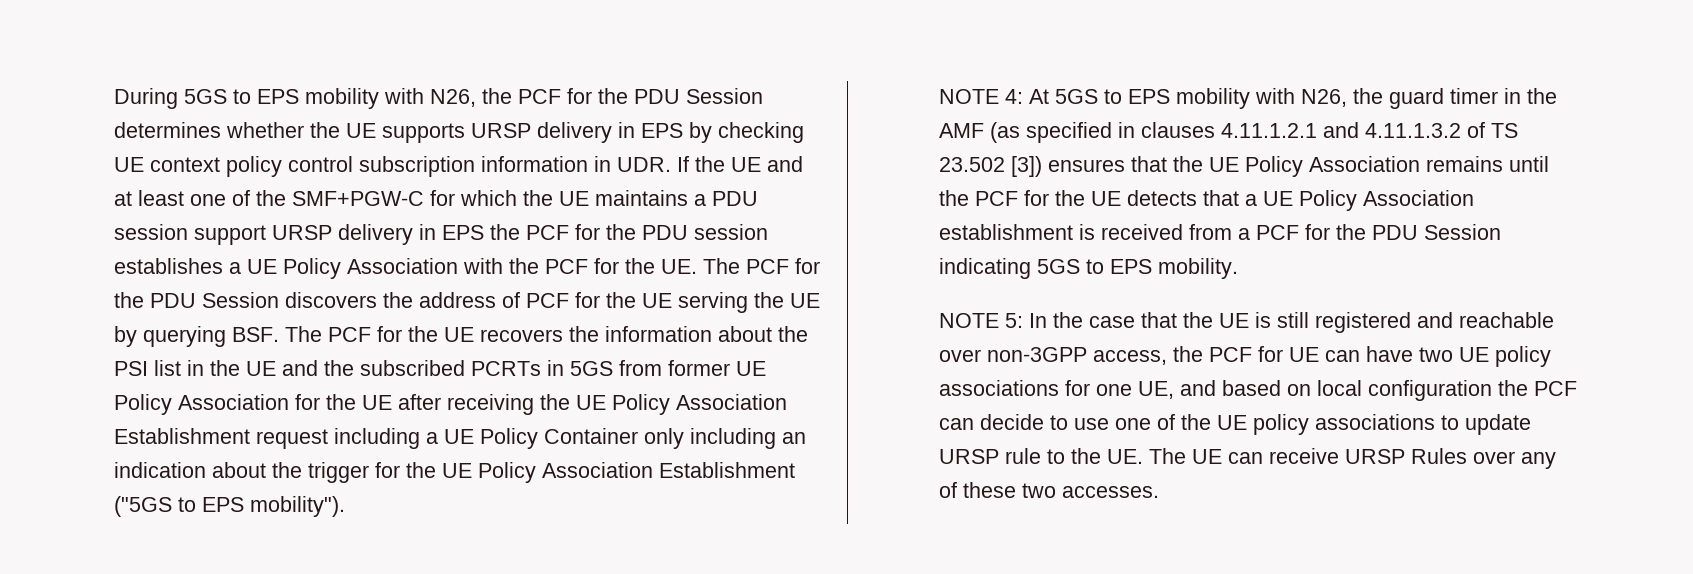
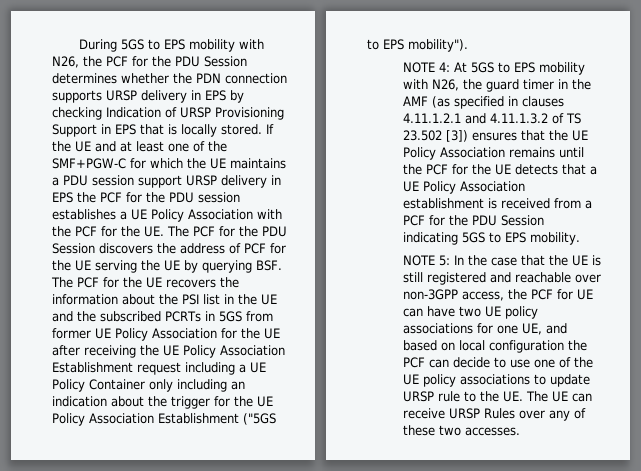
- During 5GS to EPS mobility with N26, the PCF for the PDU Session determines whether the UE supports URSP delivery in EPS by checking UE context policy control subscription information in UDR. If the UE and at least one of the SMF+PGW-C for which the UE maintains a PDU session support URSP delivery in EPS the PCF for the PDU session establishes a UE Policy Association with the PCF for the UE. The PCF for the PDU Session discovers the address of PCF for the UE serving the UE by querying BSF. The PCF for the UE recovers the information about the PSI list in the UE and the subscribed PCRTs in 5GS from former UE Policy Association for the UE after receiving the UE Policy Association Establishment request including a UE Policy Container only including an indication about the trigger for the UE Policy Association Establishment ("5GS to EPS mobility").
+ During 5GS to EPS mobility with N26, the PCF for the PDU Session determines whether the PDN connection supports URSP delivery in EPS by checking Indication of URSP Provisioning Support in EPS that is locally stored. If the UE and at least one of the SMF+PGW-C for which the UE maintains a PDU session support URSP delivery in EPS the PCF for the PDU session establishes a UE Policy Association with the PCF for the UE. The PCF for the PDU Session discovers the address of PCF for the UE serving the UE by querying BSF. The PCF for the UE recovers the information about the PSI list in the UE and the subscribed PCRTs in 5GS from former UE Policy Association for the UE after receiving the UE Policy Association Establishment request including a UE Policy Container only including an indication about the trigger for the UE Policy Association Establishment ("5GS to EPS mobility").

